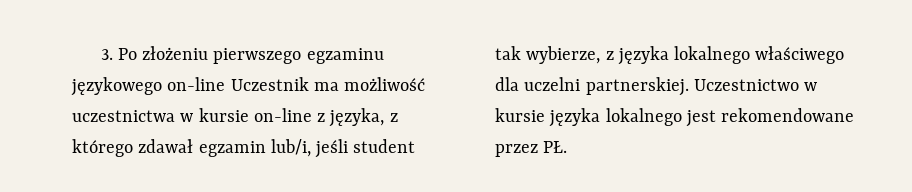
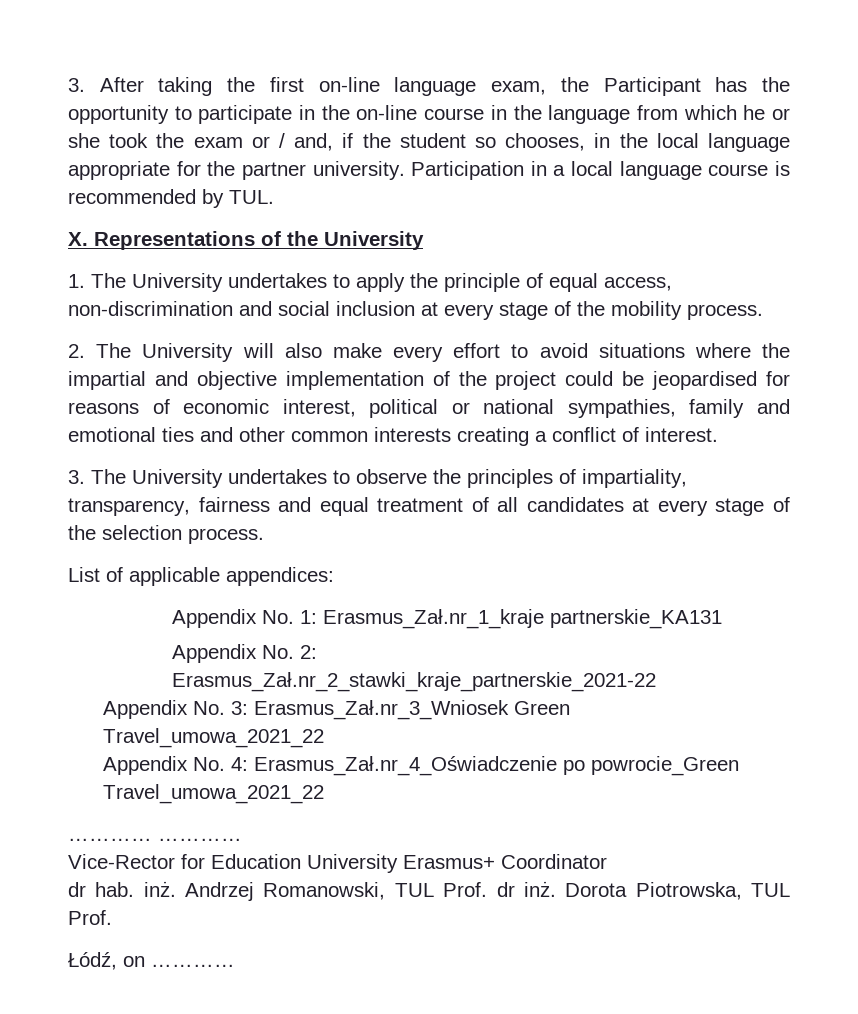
- 3. Po złożeniu pierwszego egzaminu językowego on-line Uczestnik ma możliwość uczestnictwa w kursie on-line z języka, z którego zdawał egzamin lub/i, jeśli student tak wybierze, z języka lokalnego właściwego dla uczelni partnerskiej. Uczestnictwo w kursie języka lokalnego jest rekomendowane przez PŁ.
+ 3. After taking the first on-line language exam, the Participant has the opportunity to participate in the on-line course in the language from which he or she took the exam or / and, if the student so chooses, in the local language appropriate for the partner university. Participation in a local language course is recommended by TUL.
+ X. Representations of the University
+ 1. The University undertakes to apply the principle of equal access, non-discrimination and social inclusion at every stage of the mobility process.
+ 2. The University will also make every effort to avoid situations where the impartial and objective implementation of the project could be jeopardised for reasons of economic interest, political or national sympathies, family and emotional ties and other common interests creating a conflict of interest.
+ 3. The University undertakes to observe the principles of impartiality, transparency, fairness and equal treatment of all candidates at every stage of the selection process.
+ List of applicable appendices:
+ Appendix No. 1: Erasmus_Zał.nr_1_kraje partnerskie_KA131
+ Appendix No. 2: Erasmus_Zał.nr_2_stawki_kraje_partnerskie_2021-22
+ Appendix No. 3: Erasmus_Zał.nr_3_Wniosek Green Travel_umowa_2021_22
+ Appendix No. 4: Erasmus_Zał.nr_4_Oświadczenie po powrocie_Green Travel_umowa_2021_22
+ ………… …………
+ Vice-Rector for Education University Erasmus+ Coordinator
+ dr hab. inż. Andrzej Romanowski, TUL Prof. dr inż. Dorota Piotrowska, TUL Prof.
+ Łódź, on …………

